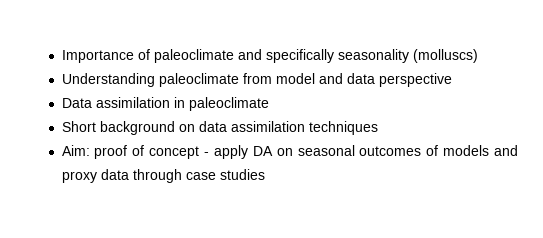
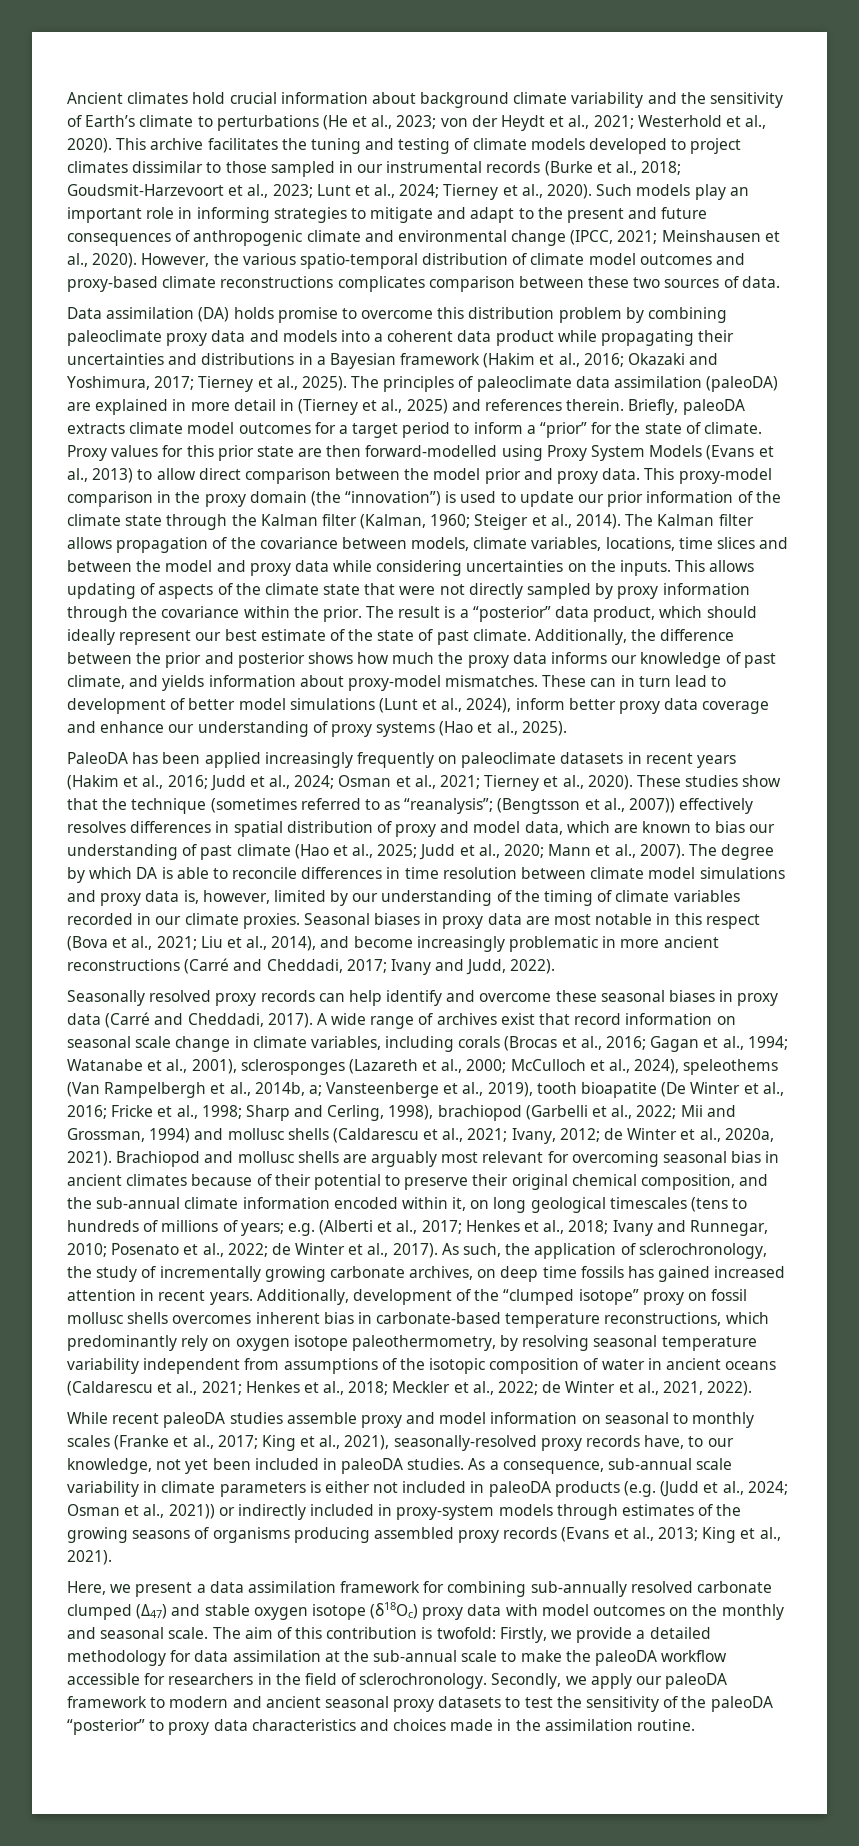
- Importance of paleoclimate and specifically seasonality (molluscs)
- Understanding paleoclimate from model and data perspective
- Data assimilation in paleoclimate
- Short background on data assimilation techniques
- Aim: proof of concept - apply DA on seasonal outcomes of models and proxy data through case studies
+ Ancient climates hold crucial information about background climate variability and the sensitivity of Earth’s climate to perturbations (He et al., 2023; von der Heydt et al., 2021; Westerhold et al., 2020). This archive facilitates the tuning and testing of climate models developed to project climates dissimilar to those sampled in our instrumental records (Burke et al., 2018; Goudsmit-Harzevoort et al., 2023; Lunt et al., 2024; Tierney et al., 2020). Such models play an important role in informing strategies to mitigate and adapt to the present and future consequences of anthropogenic climate and environmental change (IPCC, 2021; Meinshausen et al., 2020). However, the various spatio-temporal distribution of climate model outcomes and proxy-based climate reconstructions complicates comparison between these two sources of data.
+ Data assimilation (DA) holds promise to overcome this distribution problem by combining paleoclimate proxy data and models into a coherent data product while propagating their uncertainties and distributions in a Bayesian framework (Hakim et al., 2016; Okazaki and Yoshimura, 2017; Tierney et al., 2025). The principles of paleoclimate data assimilation (paleoDA) are explained in more detail in (Tierney et al., 2025) and references therein. Briefly, paleoDA extracts climate model outcomes for a target period to inform a “prior” for the state of climate. Proxy values for this prior state are then forward-modelled using Proxy System Models (Evans et al., 2013) to allow direct comparison between the model prior and proxy data. This proxy-model comparison in the proxy domain (the “innovation”) is used to update our prior information of the climate state through the Kalman filter (Kalman, 1960; Steiger et al., 2014). The Kalman filter allows propagation of the covariance between models, climate variables, locations, time slices and between the model and proxy data while considering uncertainties on the inputs. This allows updating of aspects of the climate state that were not directly sampled by proxy information through the covariance within the prior. The result is a “posterior” data product, which should ideally represent our best estimate of the state of past climate. Additionally, the difference between the prior and posterior shows how much the proxy data informs our knowledge of past climate, and yields information about proxy-model mismatches. These can in turn lead to development of better model simulations (Lunt et al., 2024), inform better proxy data coverage and enhance our understanding of proxy systems (Hao et al., 2025).
+ PaleoDA has been applied increasingly frequently on paleoclimate datasets in recent years (Hakim et al., 2016; Judd et al., 2024; Osman et al., 2021; Tierney et al., 2020). These studies show that the technique (sometimes referred to as “reanalysis”; (Bengtsson et al., 2007)) effectively resolves differences in spatial distribution of proxy and model data, which are known to bias our understanding of past climate (Hao et al., 2025; Judd et al., 2020; Mann et al., 2007). The degree by which DA is able to reconcile differences in time resolution between climate model simulations and proxy data is, however, limited by our understanding of the timing of climate variables recorded in our climate proxies. Seasonal biases in proxy data are most notable in this respect (Bova et al., 2021; Liu et al., 2014), and become increasingly problematic in more ancient reconstructions (Carré and Cheddadi, 2017; Ivany and Judd, 2022).
+ Seasonally resolved proxy records can help identify and overcome these seasonal biases in proxy data (Carré and Cheddadi, 2017). A wide range of archives exist that record information on seasonal scale change in climate variables, including corals (Brocas et al., 2016; Gagan et al., 1994; Watanabe et al., 2001), sclerosponges (Lazareth et al., 2000; McCulloch et al., 2024), speleothems (Van Rampelbergh et al., 2014b, a; Vansteenberge et al., 2019), tooth bioapatite (De Winter et al., 2016; Fricke et al., 1998; Sharp and Cerling, 1998), brachiopod (Garbelli et al., 2022; Mii and Grossman, 1994) and mollusc shells (Caldarescu et al., 2021; Ivany, 2012; de Winter et al., 2020a, 2021). Brachiopod and mollusc shells are arguably most relevant for overcoming seasonal bias in ancient climates because of their potential to preserve their original chemical composition, and the sub-annual climate information encoded within it, on long geological timescales (tens to hundreds of millions of years; e.g. (Alberti et al., 2017; Henkes et al., 2018; Ivany and Runnegar, 2010; Posenato et al., 2022; de Winter et al., 2017). As such, the application of sclerochronology, the study of incrementally growing carbonate archives, on deep time fossils has gained increased attention in recent years. Additionally, development of the “clumped isotope” proxy on fossil mollusc shells overcomes inherent bias in carbonate-based temperature reconstructions, which predominantly rely on oxygen isotope paleothermometry, by resolving seasonal temperature variability independent from assumptions of the isotopic composition of water in ancient oceans (Caldarescu et al., 2021; Henkes et al., 2018; Meckler et al., 2022; de Winter et al., 2021, 2022).
+ While recent paleoDA studies assemble proxy and model information on seasonal to monthly scales (Franke et al., 2017; King et al., 2021), seasonally-resolved proxy records have, to our knowledge, not yet been included in paleoDA studies. As a consequence, sub-annual scale variability in climate parameters is either not included in paleoDA products (e.g. (Judd et al., 2024; Osman et al., 2021)) or indirectly included in proxy-system models through estimates of the growing seasons of organisms producing assembled proxy records (Evans et al., 2013; King et al., 2021).
+ Here, we present a data assimilation framework for combining sub-annually resolved carbonate clumped (Δ47) and stable oxygen isotope (δ18Oc) proxy data with model outcomes on the monthly and seasonal scale. The aim of this contribution is twofold: Firstly, we provide a detailed methodology for data assimilation at the sub-annual scale to make the paleoDA workflow accessible for researchers in the field of sclerochronology. Secondly, we apply our paleoDA framework to modern and ancient seasonal proxy datasets to test the sensitivity of the paleoDA “posterior” to proxy data characteristics and choices made in the assimilation routine.

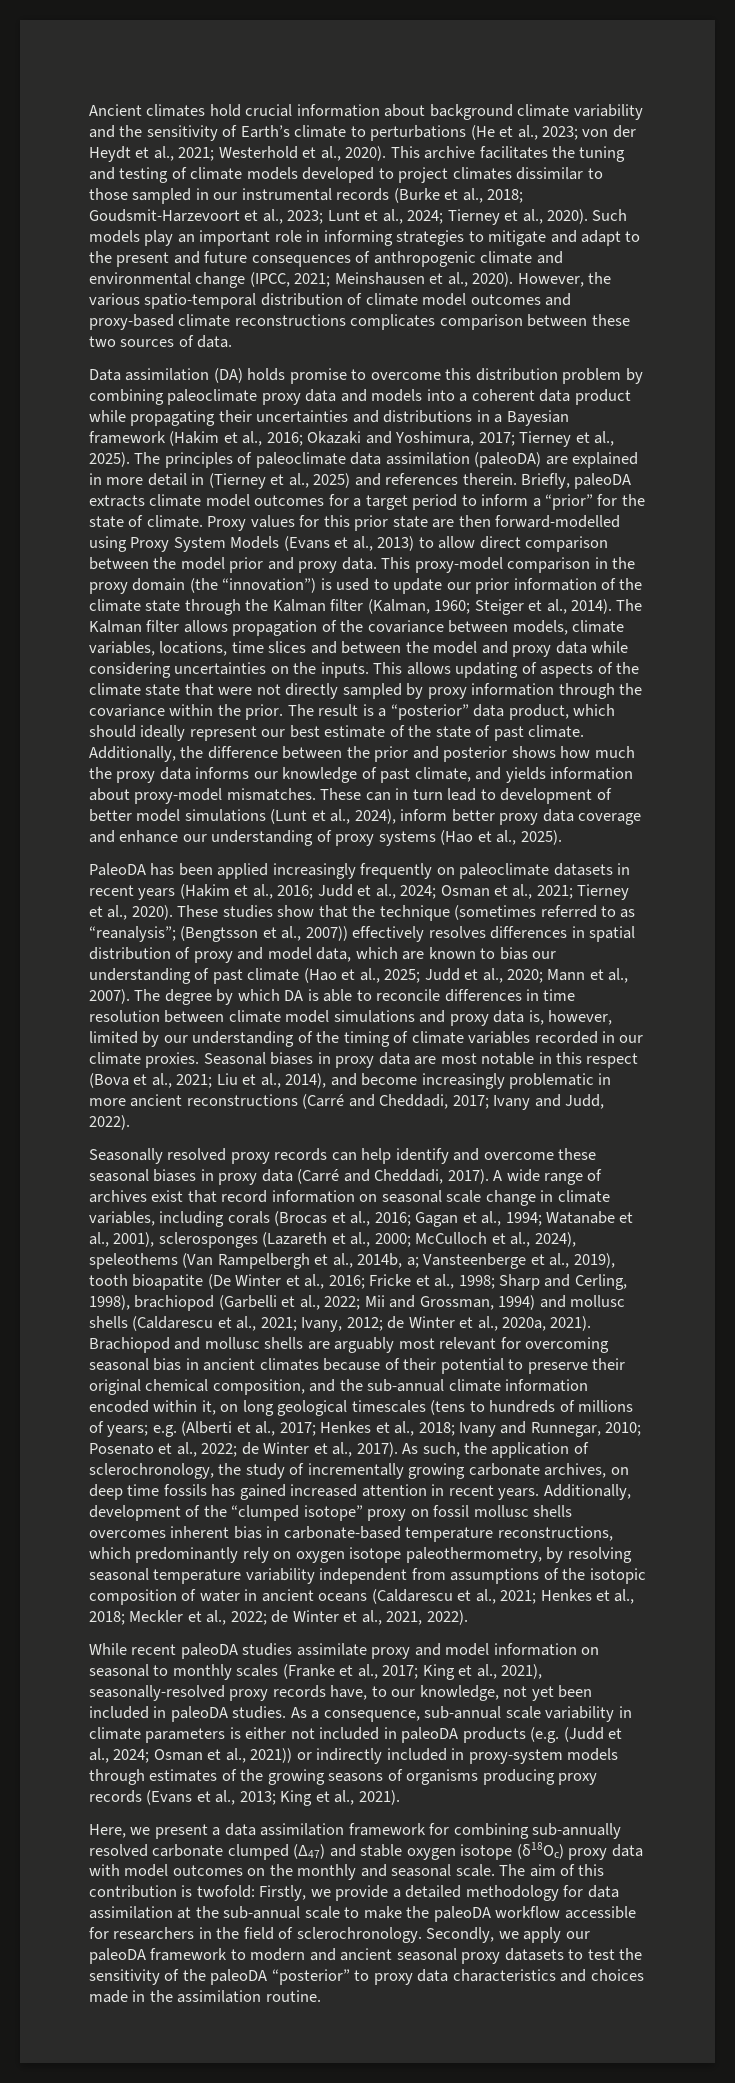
- While recent paleoDA studies assemble proxy and model information on seasonal to monthly scales (Franke et al., 2017; King et al., 2021), seasonally-resolved proxy records have, to our knowledge, not yet been included in paleoDA studies.
+ While recent paleoDA studies assimilate proxy and model information on seasonal to monthly scales (Franke et al., 2017; King et al., 2021), seasonally-resolved proxy records have, to our knowledge, not yet been included in paleoDA studies.
- As a consequence, sub-annual scale variability in climate parameters is either not included in paleoDA products (e.g. (Judd et al., 2024; Osman et al., 2021)) or indirectly included in proxy-system models through estimates of the growing seasons of organisms producing assembled proxy records (Evans et al., 2013; King et al., 2021).
+ As a consequence, sub-annual scale variability in climate parameters is either not included in paleoDA products (e.g. (Judd et al., 2024; Osman et al., 2021)) or indirectly included in proxy-system models through estimates of the growing seasons of organisms producing proxy records (Evans et al., 2013; King et al., 2021).

